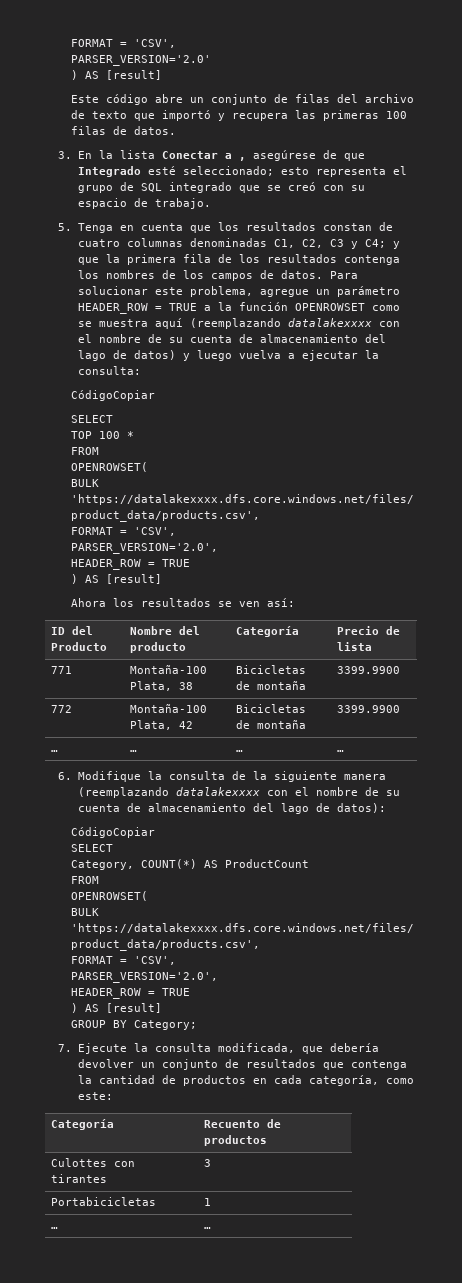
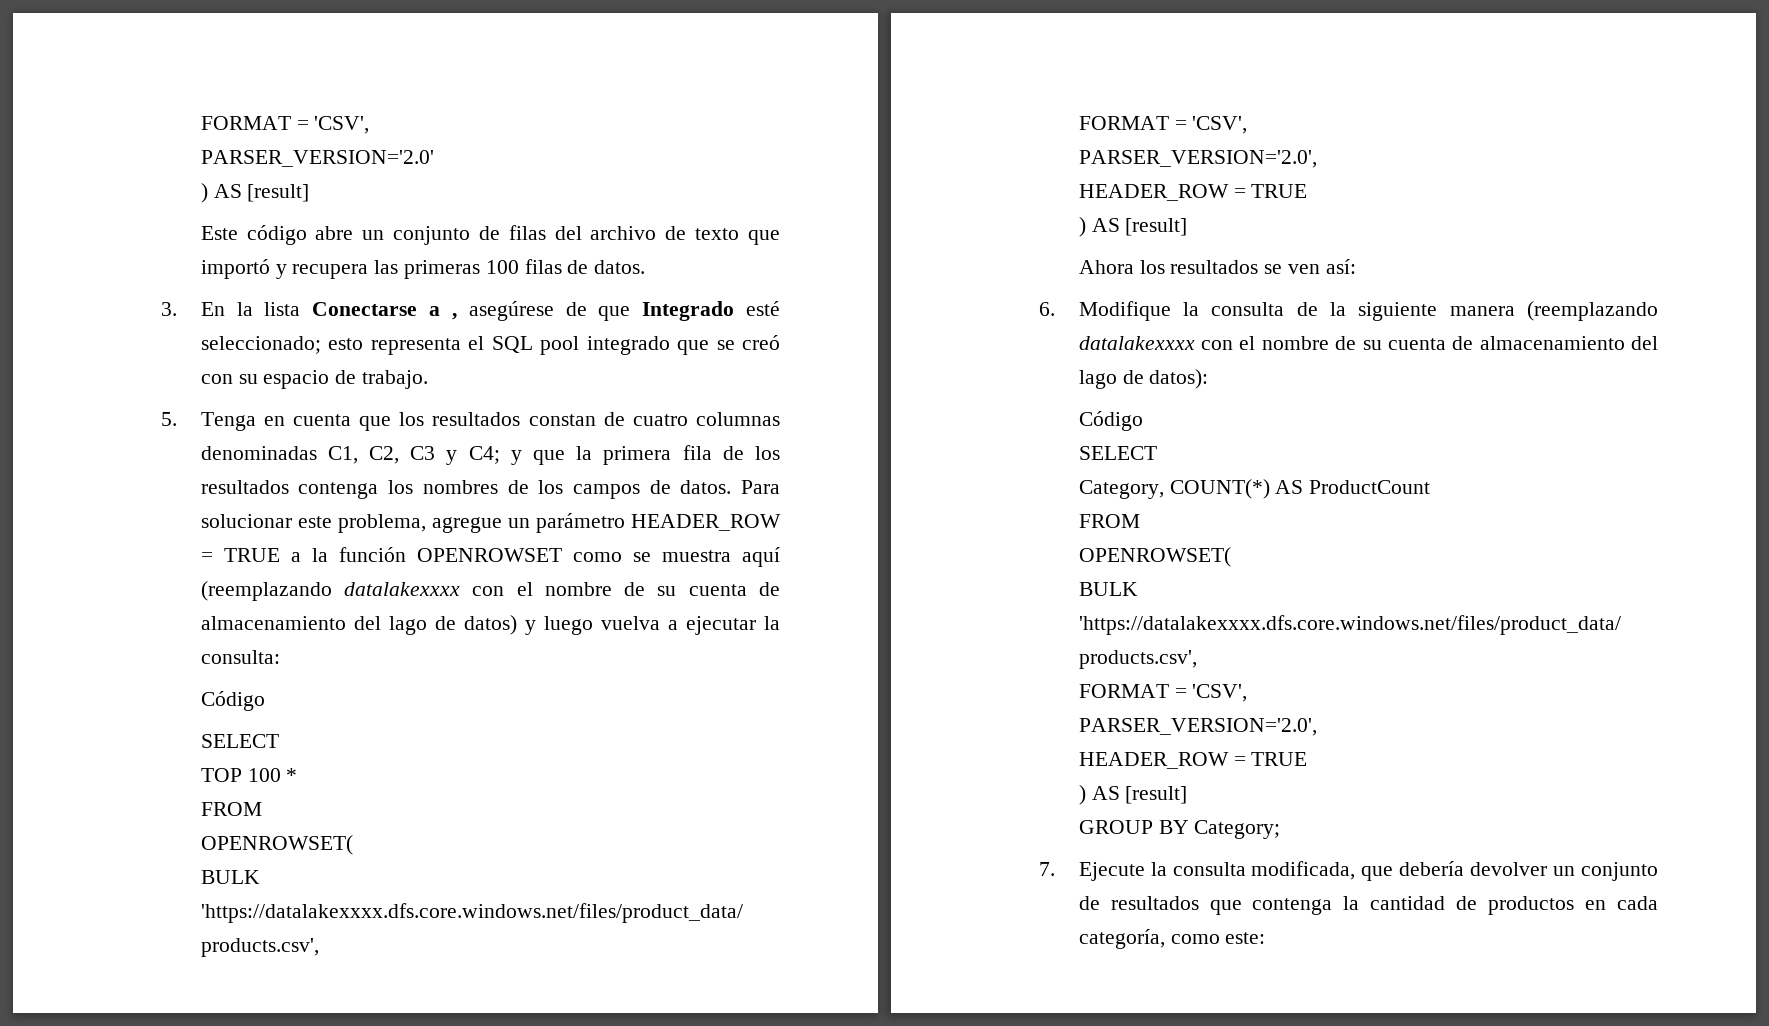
- 3. En la lista Conectar a , asegúrese de que Integrado esté seleccionado; esto representa el grupo de SQL integrado que se creó con su espacio de trabajo.
+ 3. En la lista Conectarse a , asegúrese de que Integrado esté seleccionado; esto representa el SQL pool integrado que se creó con su espacio de trabajo.
  Para solucionar este problema, agregue un parámetro HEADER_ROW = TRUE a la función OPENROWSET como se muestra aquí (reemplazando datalakexxxx con el nombre de su cuenta de almacenamiento del lago de datos) y luego vuelva a ejecutar la consulta:
- CódigoCopiar
+ Código
- ID del Producto | Nombre del producto | Categoría | Precio de lista
- 771 | Montaña-100 Plata, 38 | Bicicletas de montaña | 3399.9900
- 772 | Montaña-100 Plata, 42 | Bicicletas de montaña | 3399.9900
- … | … | … | …
  6. Modifique la consulta de la siguiente manera (reemplazando datalakexxxx con el nombre de su cuenta de almacenamiento del lago de datos):
- CódigoCopiar
+ Código
- Categoría | Recuento de productos
- Culottes con tirantes | 3
- Portabicicletas | 1
- … | …

